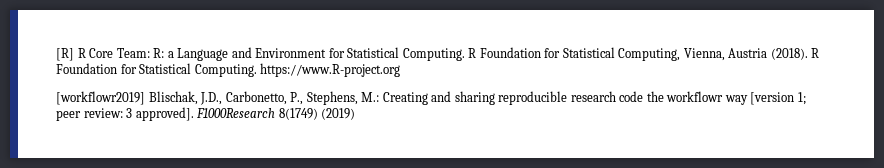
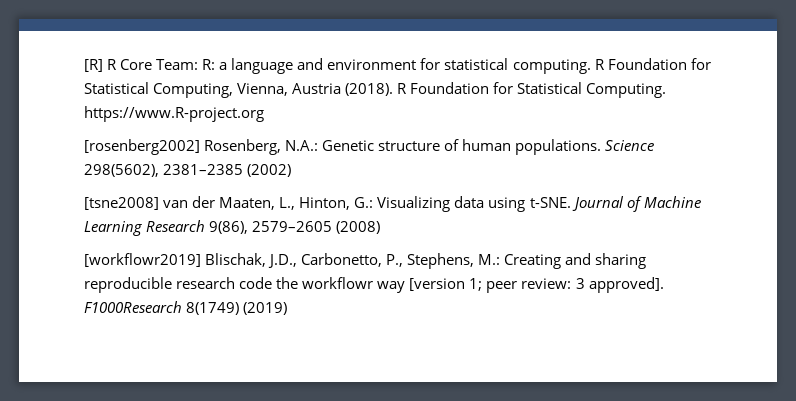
- [R] R Core Team: R: a Language and Environment for Statistical Computing.
+ [R] R Core Team: R: a language and environment for statistical computing.
+ [rosenberg2002] Rosenberg, N.A.: Genetic structure of human populations. Science 298(5602), 2381–2385 (2002)
+ [tsne2008] van der Maaten, L., Hinton, G.: Visualizing data using t-SNE. Journal of Machine Learning Research 9(86), 2579–2605 (2008)

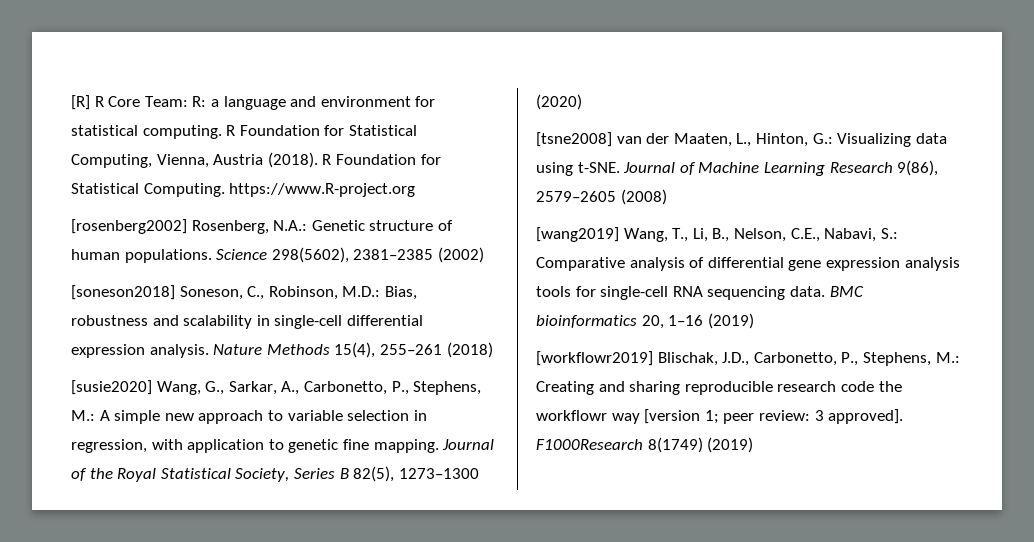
+ [soneson2018] Soneson, C., Robinson, M.D.: Bias, robustness and scalability in single-cell differential expression analysis. Nature Methods 15(4), 255–261 (2018)
+ [susie2020] Wang, G., Sarkar, A., Carbonetto, P., Stephens, M.: A simple new approach to variable selection in regression, with application to genetic fine mapping. Journal of the Royal Statistical Society, Series B 82(5), 1273–1300 (2020)
+ [wang2019] Wang, T., Li, B., Nelson, C.E., Nabavi, S.: Comparative analysis of differential gene expression analysis tools for single-cell RNA sequencing data. BMC bioinformatics 20, 1–16 (2019)

